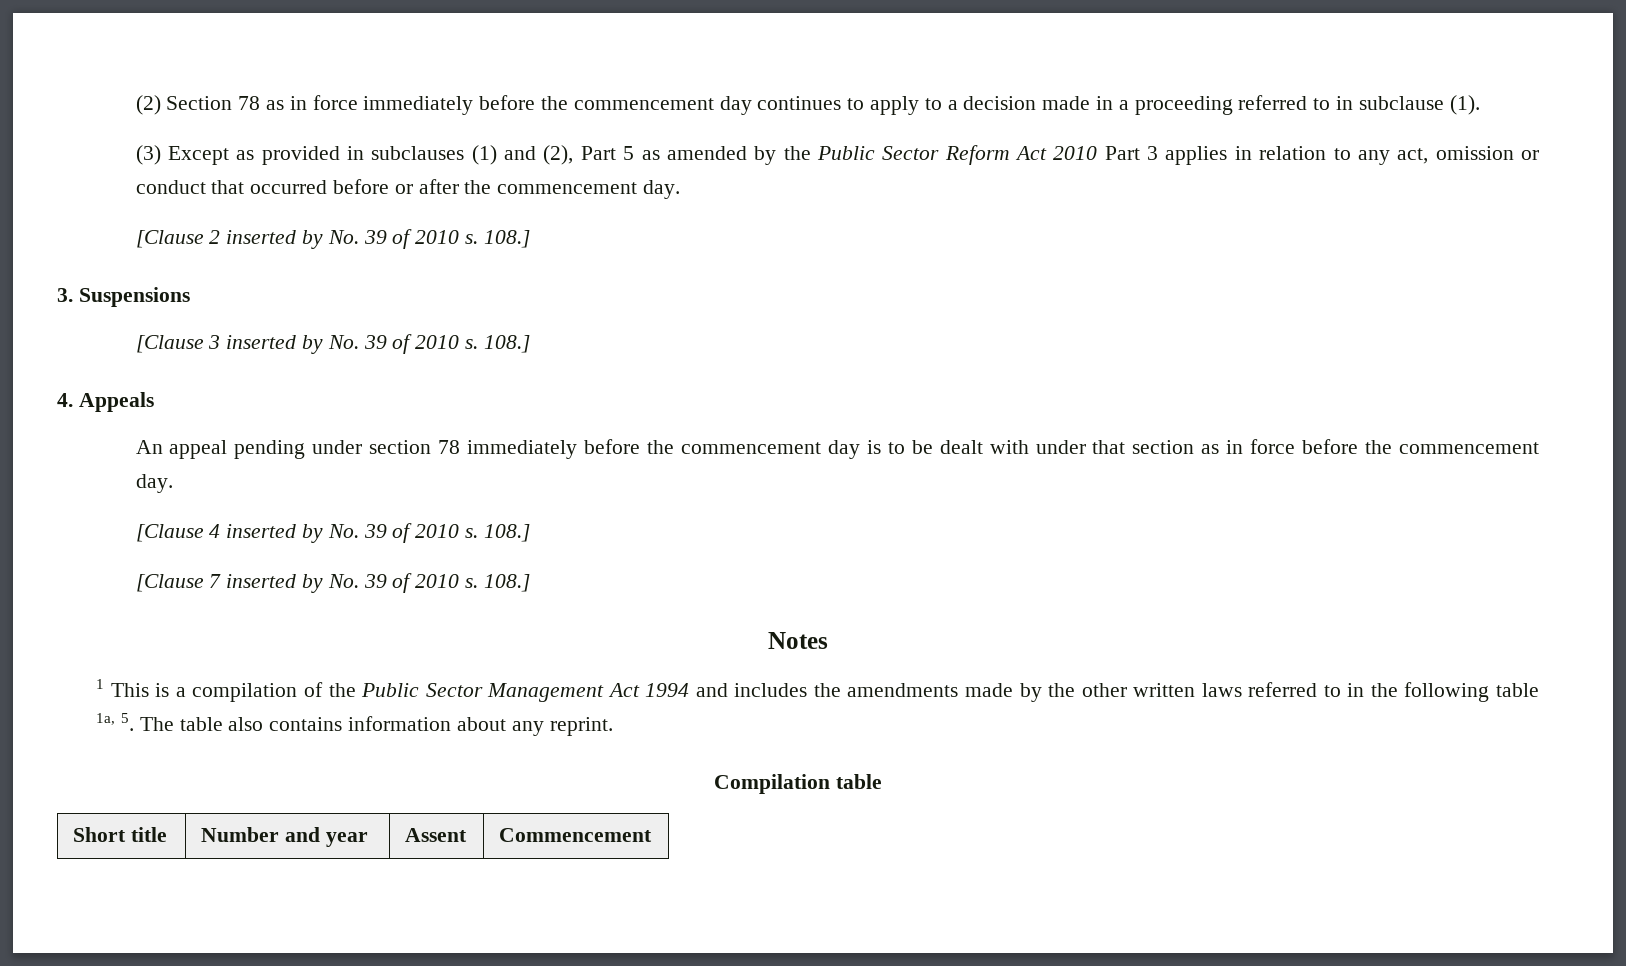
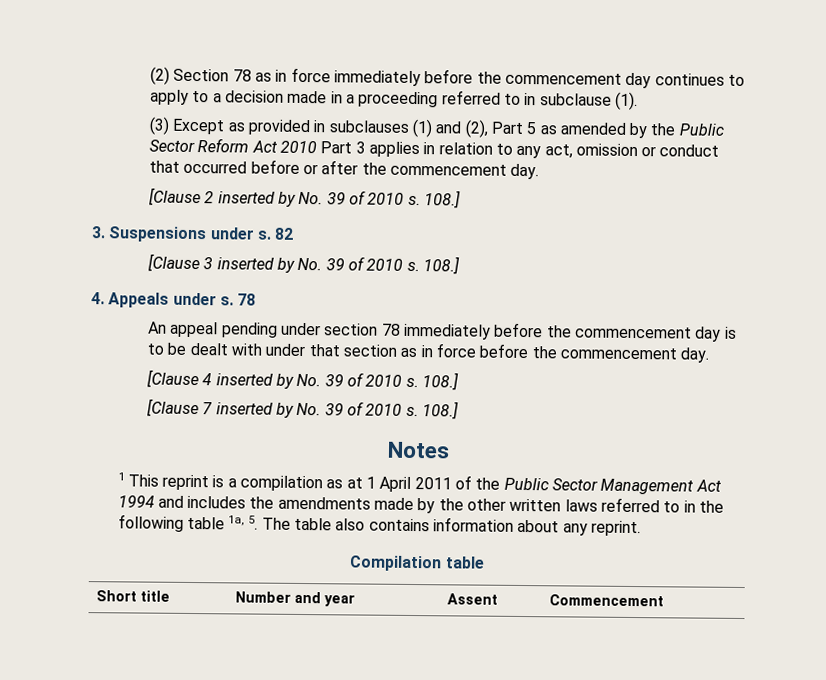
- 3. Suspensions
+ 3. Suspensions under s. 82
- 4. Appeals
+ 4. Appeals under s. 78
- 1 This is a compilation of the Public Sector Management Act 1994 and includes the amendments made by the other written laws referred to in the following table 1a, 5. The table also contains information about any reprint.
+ 1 This reprint is a compilation as at 1 April 2011 of the Public Sector Management Act 1994 and includes the amendments made by the other written laws referred to in the following table 1a, 5. The table also contains information about any reprint.

